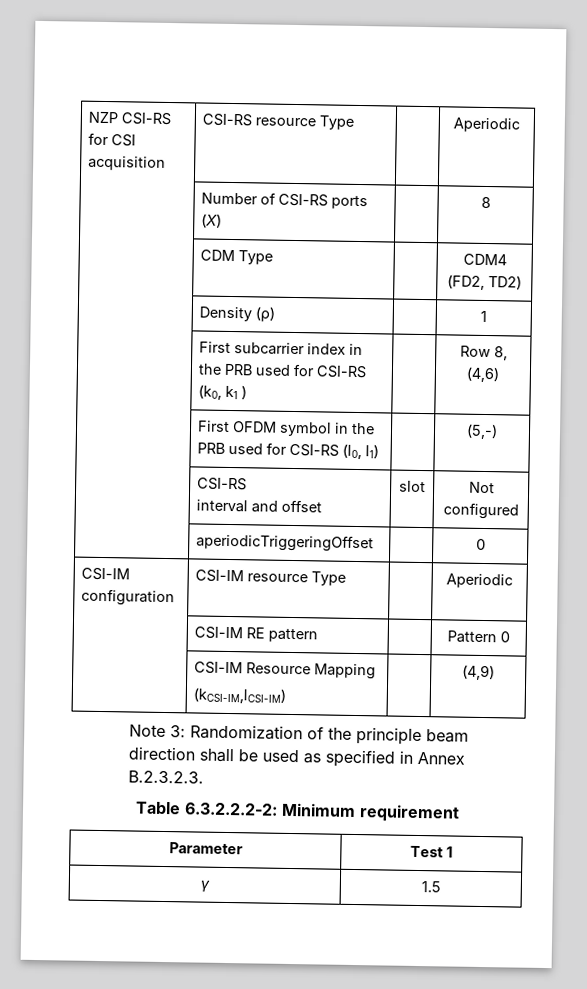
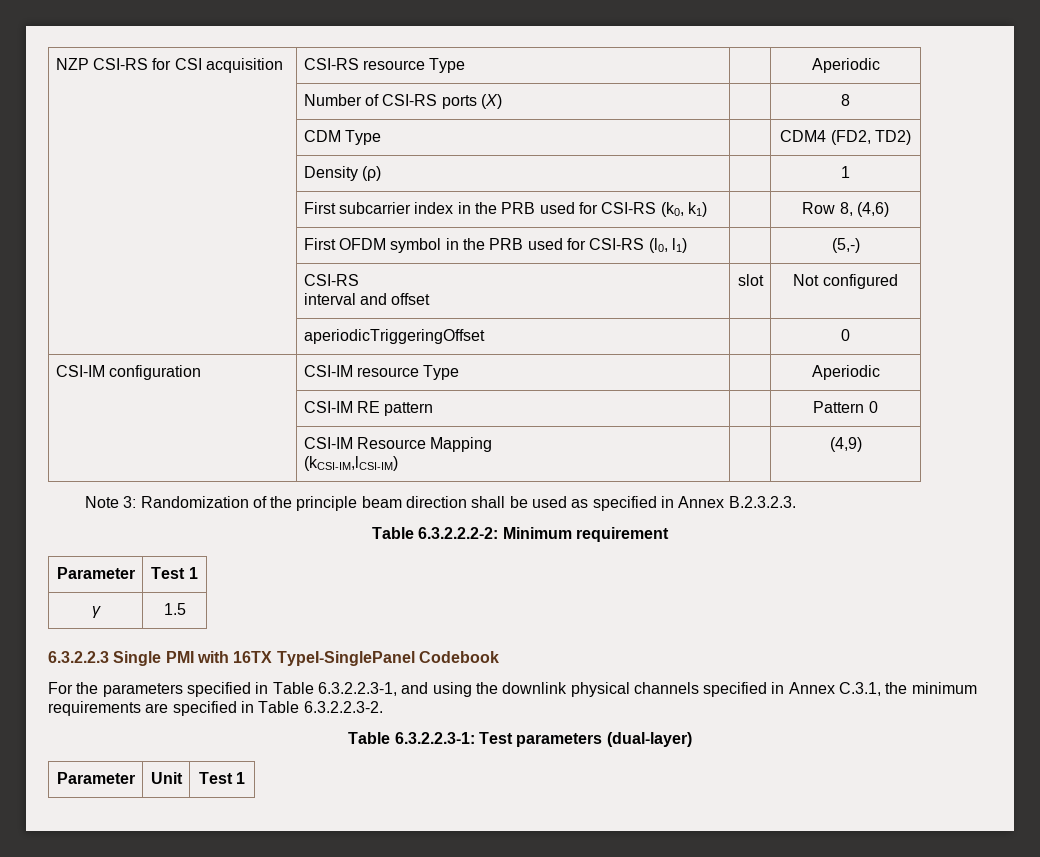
- | First subcarrier index in the PRB used for CSI-RS (k0, k1 ) | | Row 8, (4,6)
+ | First subcarrier index in the PRB used for CSI-RS (k0, k1) | | Row 8, (4,6)
+ 6.3.2.2.3 Single PMI with 16TX TypeI-SinglePanel Codebook
+ For the parameters specified in Table 6.3.2.2.3-1, and using the downlink physical channels specified in Annex C.3.1, the minimum requirements are specified in Table 6.3.2.2.3-2.
+ Table 6.3.2.2.3-1: Test parameters (dual-layer)
+ Parameter | Unit | Test 1

